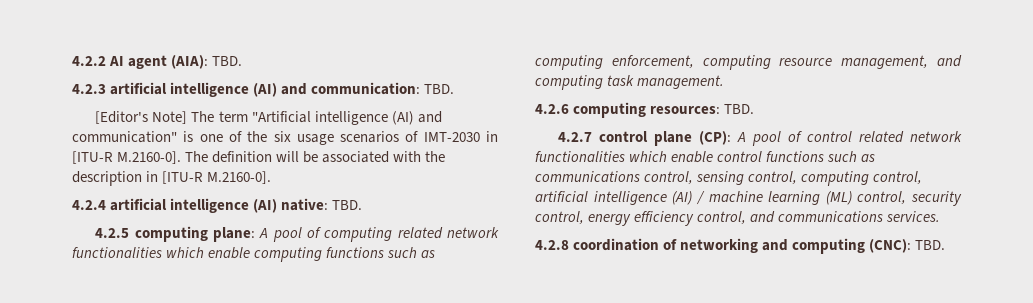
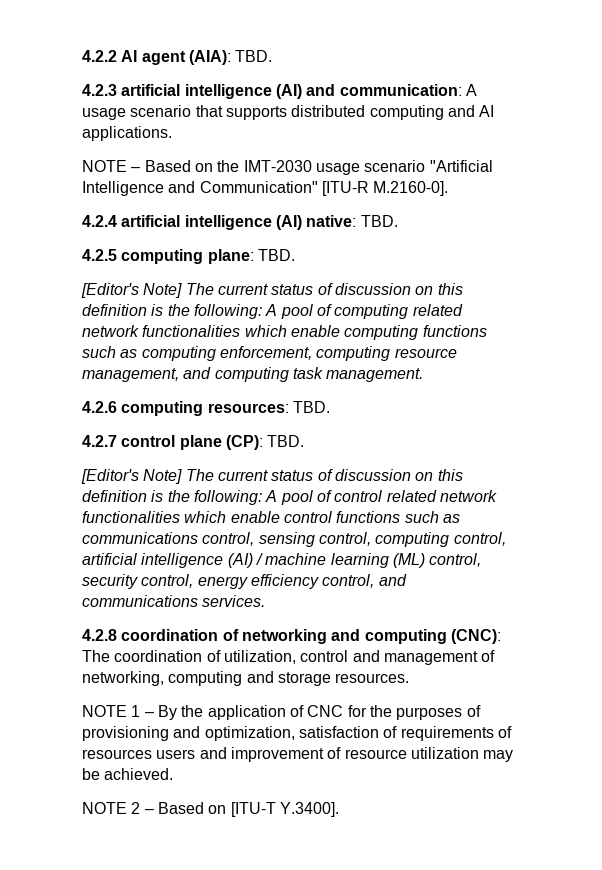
- 4.2.3 artificial intelligence (AI) and communication: TBD.
- [Editor's Note] The term "Artificial intelligence (AI) and communication" is one of the six usage scenarios of IMT-2030 in [ITU-R M.2160-0]. The definition will be associated with the description in [ITU-R M.2160-0].
+ 4.2.3 artificial intelligence (AI) and communication: A usage scenario that supports distributed computing and AI applications.
+ NOTE – Based on the IMT-2030 usage scenario "Artificial Intelligence and Communication" [ITU-R M.2160-0].
- 4.2.5 computing plane: A pool of computing related network functionalities which enable computing functions such as computing enforcement, computing resource management, and computing task management.
+ 4.2.5 computing plane: TBD.
+ [Editor's Note] The current status of discussion on this definition is the following: A pool of computing related network functionalities which enable computing functions such as computing enforcement, computing resource management, and computing task management.
- 4.2.7 control plane (CP): A pool of control related network functionalities which enable control functions such as communications control, sensing control, computing control, artificial intelligence (AI) / machine learning (ML) control, security control, energy efficiency control, and communications services.
+ 4.2.7 control plane (CP): TBD.
+ [Editor's Note] The current status of discussion on this definition is the following: A pool of control related network functionalities which enable control functions such as communications control, sensing control, computing control, artificial intelligence (AI) / machine learning (ML) control, security control, energy efficiency control, and communications services.
- 4.2.8 coordination of networking and computing (CNC): TBD.
+ 4.2.8 coordination of networking and computing (CNC): The coordination of utilization, control and management of networking, computing and storage resources.
+ NOTE 1 – By the application of CNC for the purposes of provisioning and optimization, satisfaction of requirements of resources users and improvement of resource utilization may be achieved.
+ NOTE 2 – Based on [ITU-T Y.3400].

